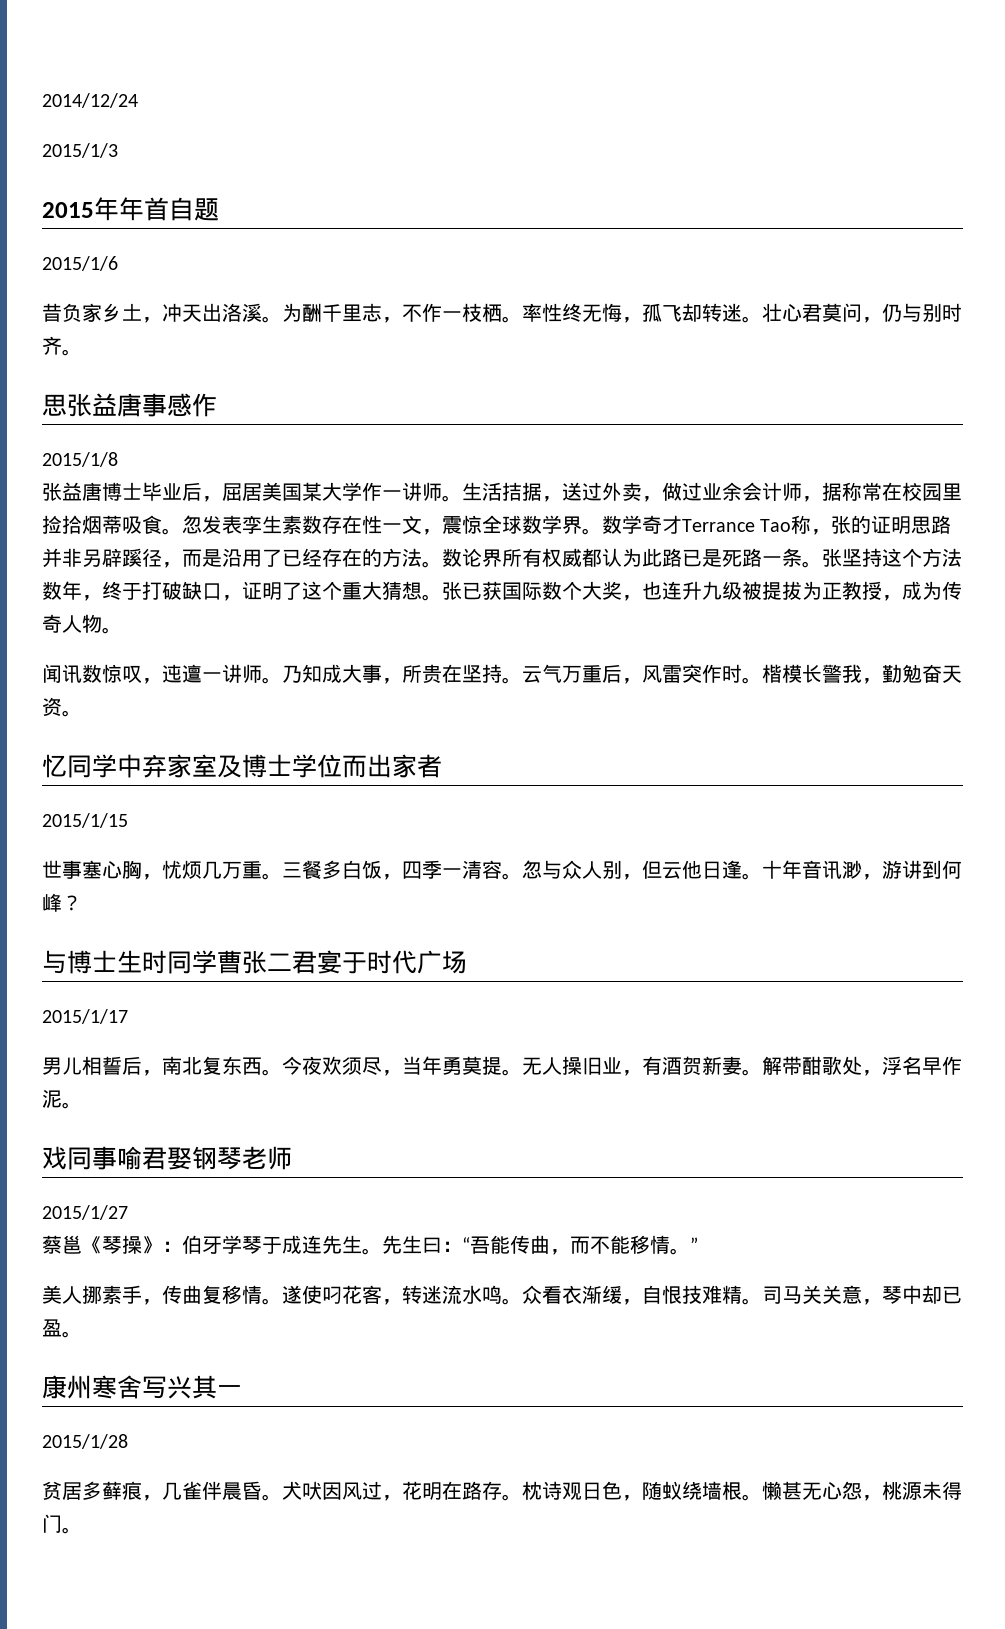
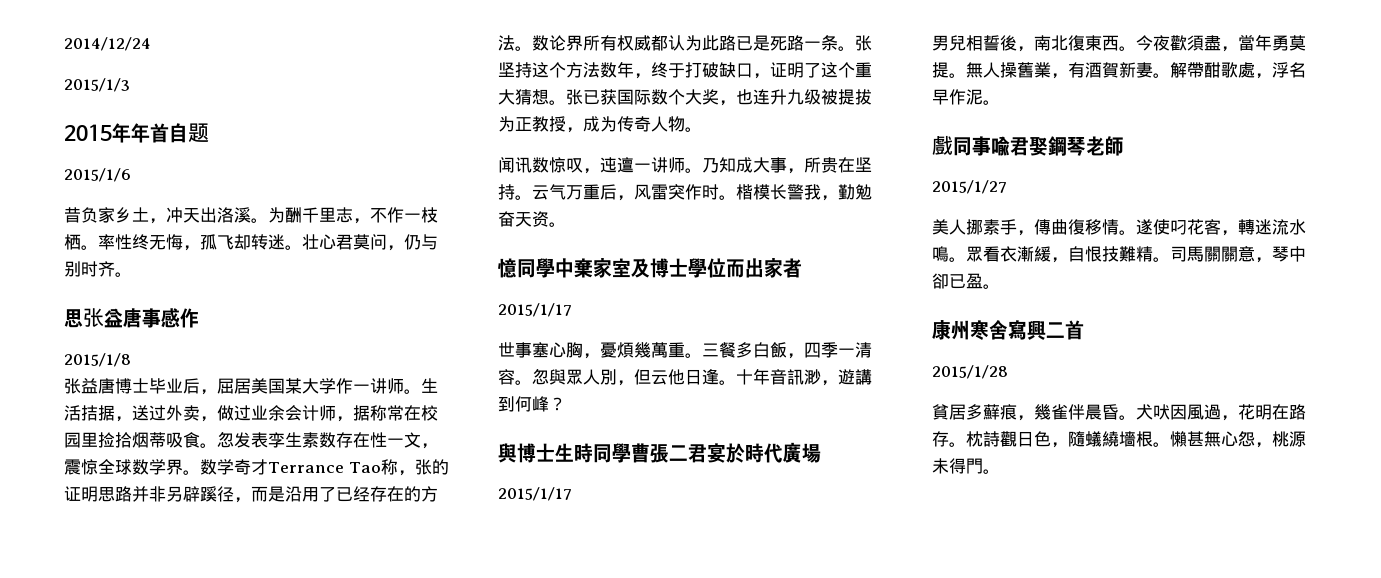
- 忆同学中弃家室及博士学位而出家者
- 2015/1/15
+ 憶同學中棄家室及博士學位而出家者
+ 2015/1/17
- 世事塞心胸，忧烦几万重。
+ 世事塞心胸，憂煩幾萬重。
- 三餐多白饭，四季一清容。
+ 三餐多白飯，四季一清容。
- 忽与众人别，但云他日逢。
+ 忽與眾人別，但云他日逢。
- 十年音讯渺，游讲到何峰？
+ 十年音訊渺，遊講到何峰？
- 与博士生时同学曹张二君宴于时代广场
+ 與博士生時同學曹張二君宴於時代廣場
  2015/1/17
- 男儿相誓后，南北复东西。今夜欢须尽，当年勇莫提。无人操旧业，有酒贺新妻。解带酣歌处，浮名早作泥。
- 戏同事喻君娶钢琴老师
+ 男兒相誓後，南北復東西。今夜歡須盡，當年勇莫提。無人操舊業，有酒賀新妻。解帶酣歌處，浮名早作泥。
+ 戲同事喩君娶鋼琴老師
  2015/1/27
- 蔡邕《琴操》：伯牙学琴于成连先生。先生曰：“吾能传曲，而不能移情。”
- 美人挪素手，传曲复移情。
+ 美人挪素手，傳曲復移情。
- 遂使叼花客，转迷流水鸣。众看衣渐缓，自恨技难精。司马关关意，琴中却已盈。
+ 遂使叼花客，轉迷流水鳴。眾看衣漸緩，自恨技難精。司馬關關意，琴中卻已盈。
- 康州寒舍写兴其一
+ 康州寒舍寫興二首
- 贫居多藓痕，几雀伴晨昏。
+ 貧居多蘚痕，幾雀伴晨昏。
- 犬吠因风过，花明在路存。
+ 犬吠因風過，花明在路存。
- 枕诗观日色，随蚁绕墙根。懒甚无心怨，桃源未得门。
+ 枕詩觀日色，隨蟻繞墻根。懶甚無心怨，桃源未得門。

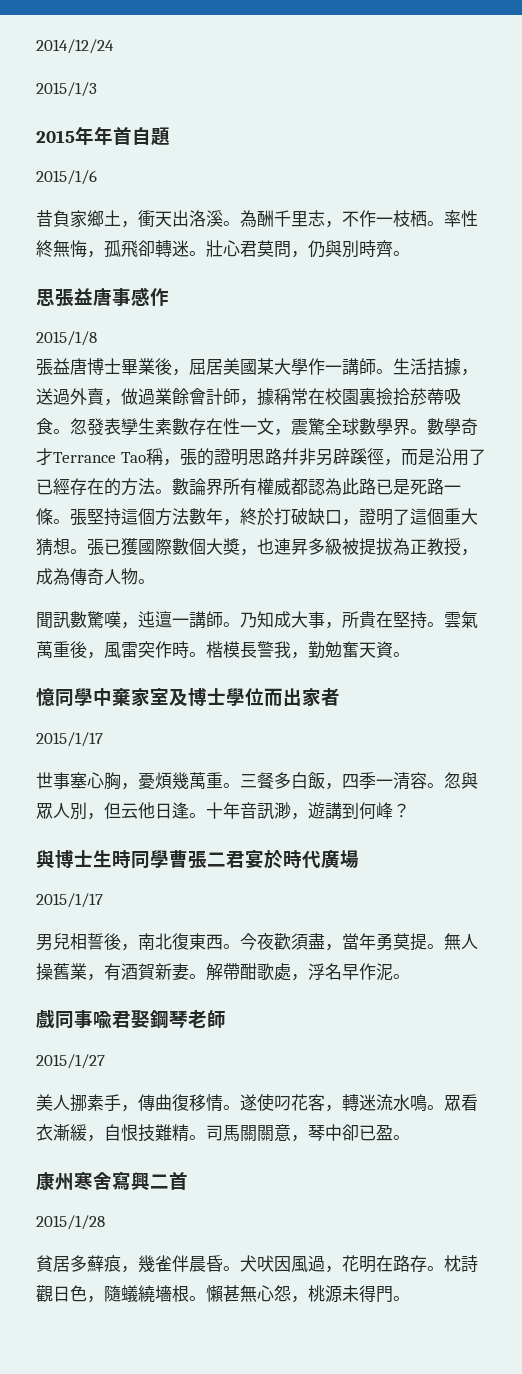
- 2015年年首自题
+ 2015年年首自題
- 昔负家乡土，冲天出洛溪。
+ 昔負家鄉土，衝天出洛溪。
- 为酬千里志，不作一枝栖。
+ 為酬千里志，不作一枝栖。
- 率性终无悔，孤飞却转迷。壮心君莫问，仍与别时齐。
+ 率性終無悔，孤飛卻轉迷。壯心君莫問，仍與別時齊。
- 思张益唐事感作
+ 思張益唐事感作
- 张益唐博士毕业后，屈居美国某大学作一讲师。生活拮据，送过外卖，做过业余会计师，据称常在校园里捡拾烟蒂吸食。忽发表孪生素数存在性一文，震惊全球数学界。数学奇才Terrance Tao称，张的证明思路并非另辟蹊径，而是沿用了已经存在的方法。
+ 張益唐博士畢業後，屈居美國某大學作一講師。生活拮據，送過外賣，做過業餘會計師，據稱常在校園裏撿拾菸蔕吸食。忽發表孿生素數存在性一文，震驚全球數學界。數學奇才Terrance Tao稱，張的證明思路幷非另辟蹊徑，而是沿用了已經存在的方法。
- 数论界所有权威都认为此路已是死路一条。张坚持这个方法数年，终于打破缺口，证明了这个重大猜想。张已获国际数个大奖，也连升九级被提拔为正教授，成为传奇人物。
+ 數論界所有權威都認為此路已是死路一條。張堅持這個方法數年，終於打破缺口，證明了這個重大猜想。張已獲國際數個大奬，也連昇多級被提拔為正教授，成為傳奇人物。
- 闻讯数惊叹，迍邅一讲师。
+ 聞訊數驚嘆，迍邅一講師。
- 乃知成大事，所贵在坚持。云气万重后，风雷突作时。楷模长警我，勤勉奋天资。
+ 乃知成大事，所貴在堅持。雲氣萬重後，風雷突作時。楷模長警我，勤勉奮天資。

